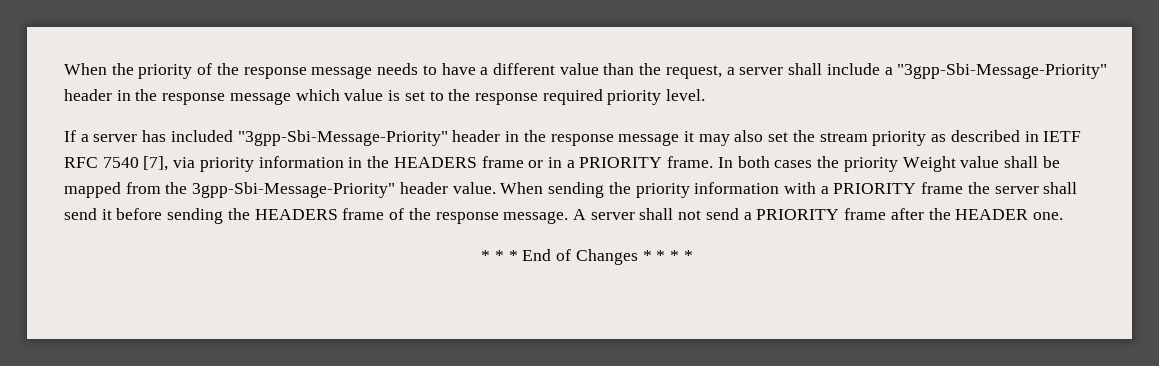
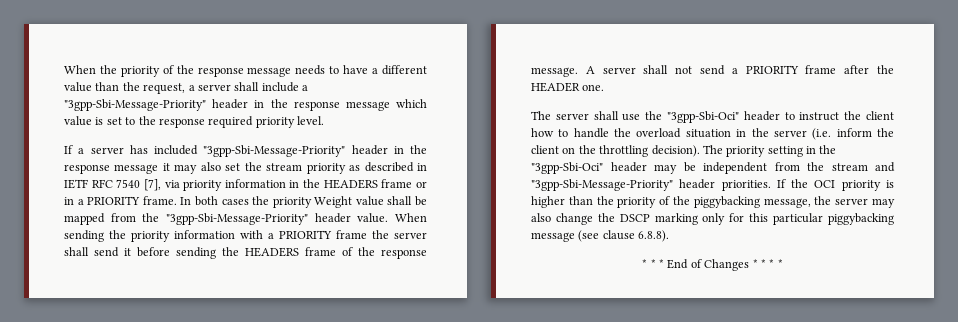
- In both cases the priority Weight value shall be mapped from the 3gpp-Sbi-Message-Priority" header value.
+ In both cases the priority Weight value shall be mapped from the "3gpp-Sbi-Message-Priority" header value.
+ The server shall use the "3gpp-Sbi-Oci" header to instruct the client how to handle the overload situation in the server (i.e. inform the client on the throttling decision). The priority setting in the "3gpp-Sbi-Oci" header may be independent from the stream and "3gpp-Sbi-Message-Priority" header priorities. If the OCI priority is higher than the priority of the piggybacking message, the server may also change the DSCP marking only for this particular piggybacking message (see clause 6.8.8).

